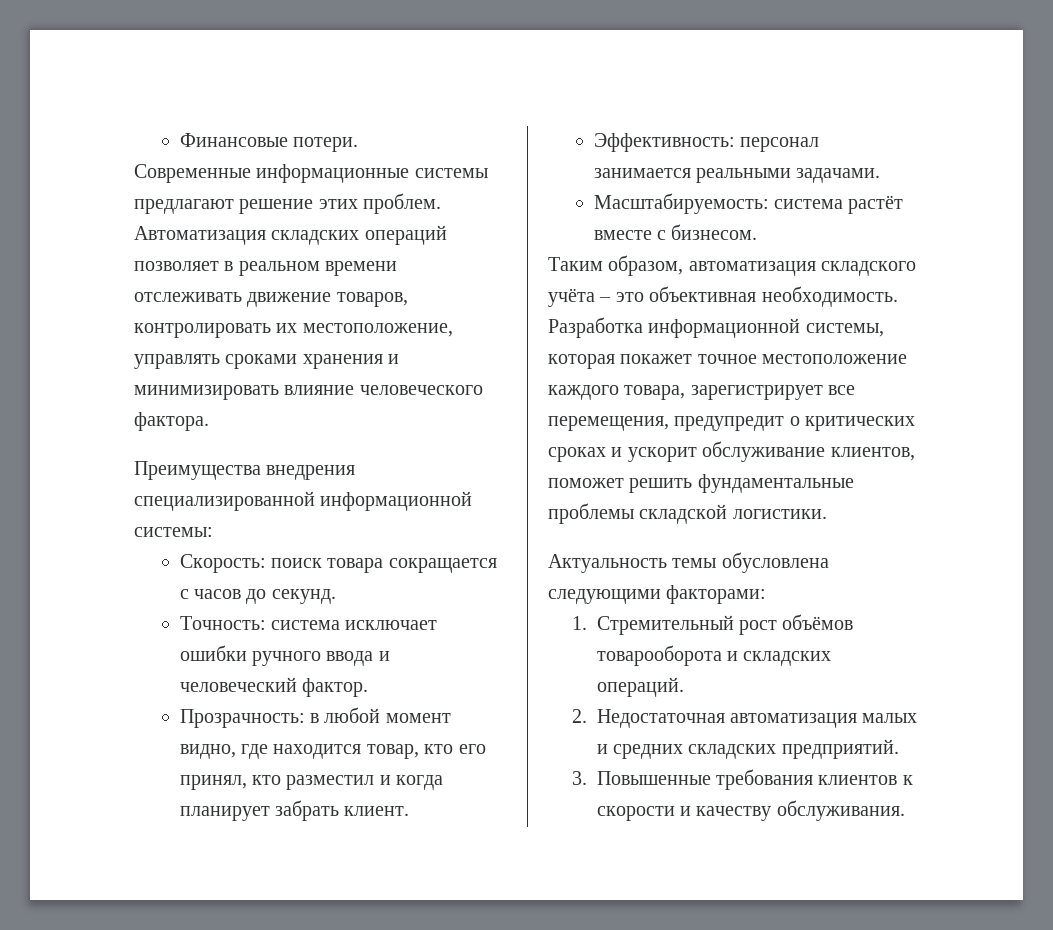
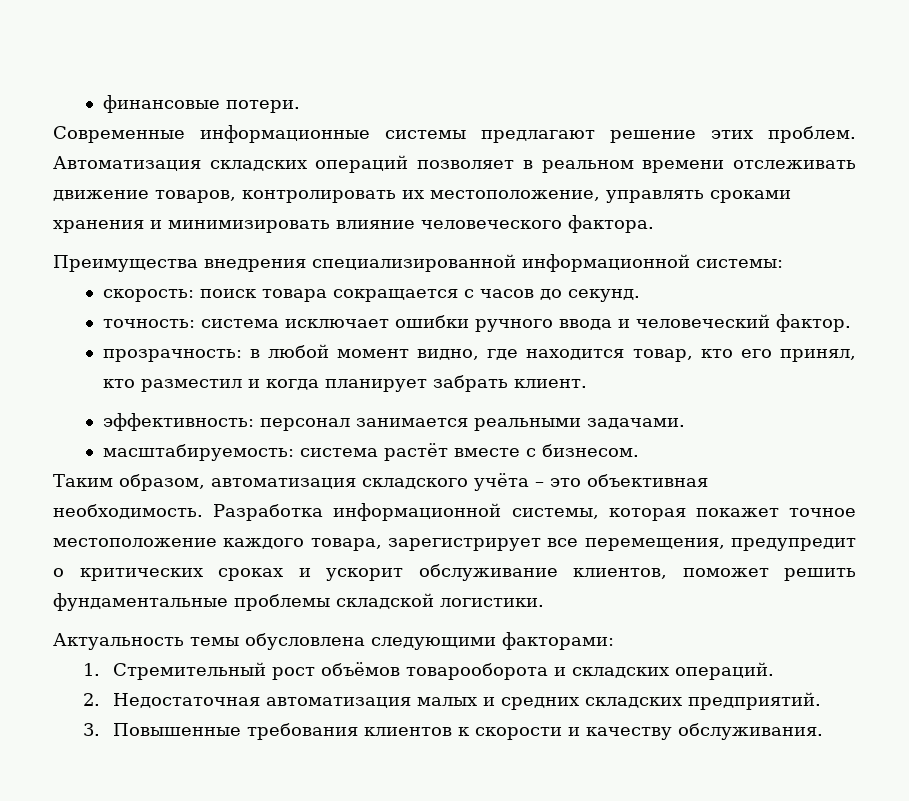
- Финансовые потери.
+ финансовые потери.
- Скорость: поиск товара сокращается с часов до секунд.
+ скорость: поиск товара сокращается с часов до секунд.
- Точность: система исключает ошибки ручного ввода и человеческий фактор.
+ точность: система исключает ошибки ручного ввода и человеческий фактор.
- Прозрачность: в любой момент видно, где находится товар, кто его принял, кто разместил и когда планирует забрать клиент.
+ прозрачность: в любой момент видно, где находится товар, кто его принял, кто разместил и когда планирует забрать клиент.
- Эффективность: персонал занимается реальными задачами.
+ эффективность: персонал занимается реальными задачами.
- Масштабируемость: система растёт вместе с бизнесом.
+ масштабируемость: система растёт вместе с бизнесом.

